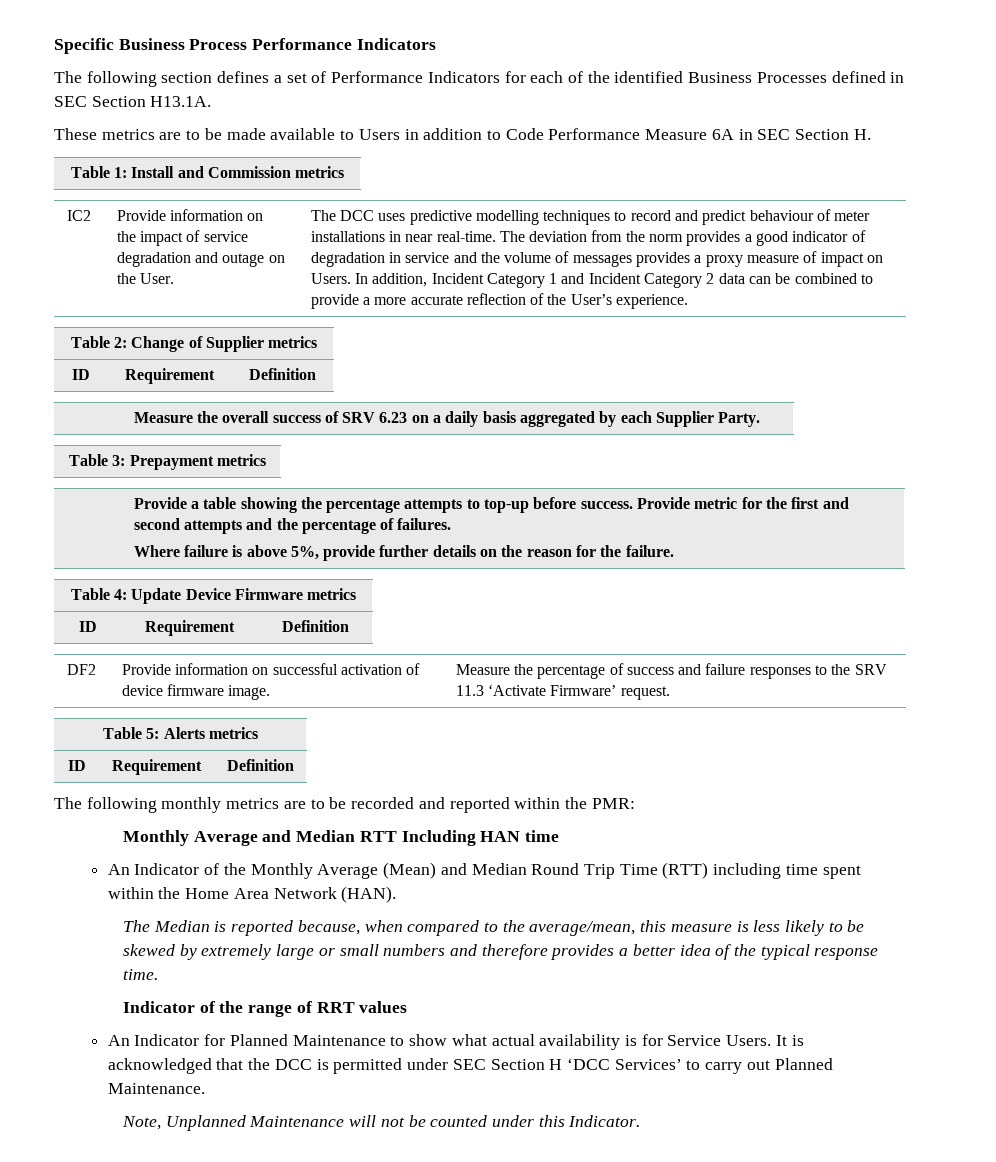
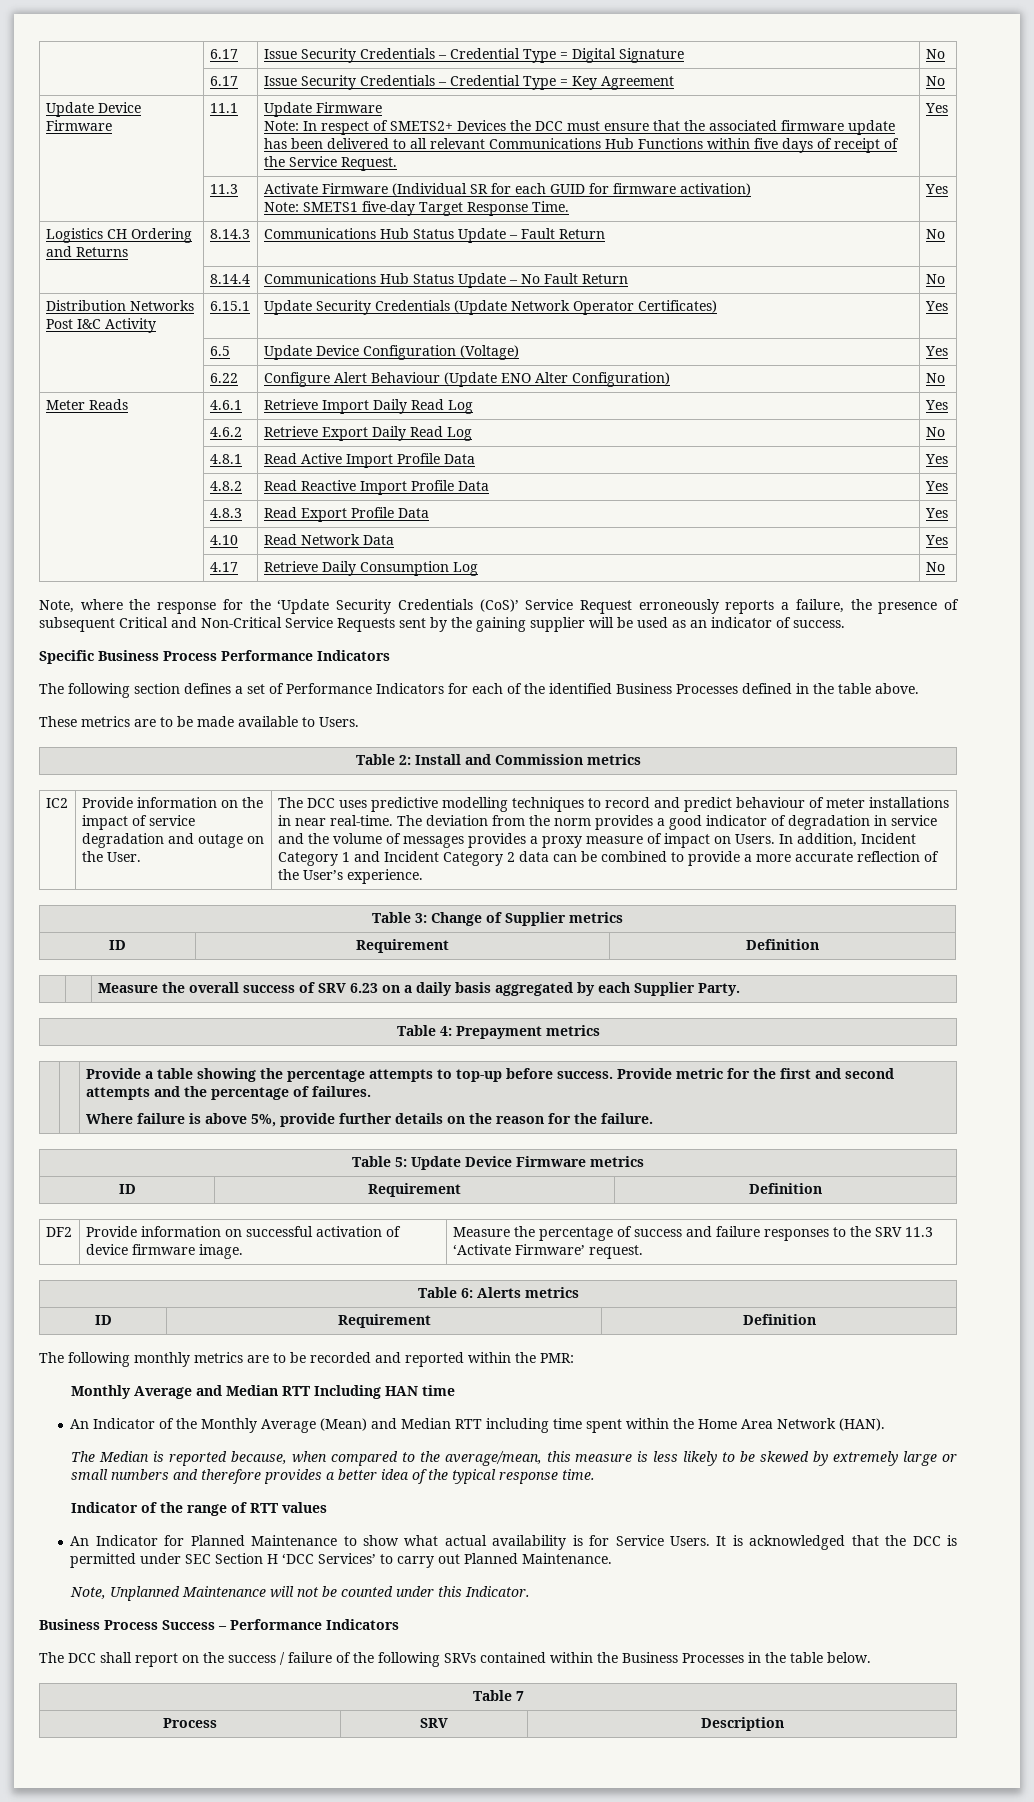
+ | 6.17 | Issue Security Credentials – Credential Type = Digital Signature | No
+ | 6.17 | Issue Security Credentials – Credential Type = Key Agreement | No
+ Update Device Firmware | 11.1 | Update Firmware
+ Note: In respect of SMETS2+ Devices the DCC must ensure that the associated firmware update has been delivered to all relevant Communications Hub Functions within five days of receipt of the Service Request. | Yes
+ | 11.3 | Activate Firmware (Individual SR for each GUID for firmware activation)
+ Note: SMETS1 five-day Target Response Time. | Yes
+ Logistics CH Ordering and Returns | 8.14.3 | Communications Hub Status Update – Fault Return | No
+ | 8.14.4 | Communications Hub Status Update – No Fault Return | No
+ Distribution Networks Post I&C Activity | 6.15.1 | Update Security Credentials (Update Network Operator Certificates) | Yes
+ | 6.5 | Update Device Configuration (Voltage) | Yes
+ | 6.22 | Configure Alert Behaviour (Update ENO Alter Configuration) | No
+ Meter Reads | 4.6.1 | Retrieve Import Daily Read Log | Yes
+ | 4.6.2 | Retrieve Export Daily Read Log | No
+ | 4.8.1 | Read Active Import Profile Data | Yes
+ | 4.8.2 | Read Reactive Import Profile Data | Yes
+ | 4.8.3 | Read Export Profile Data | Yes
+ | 4.10 | Read Network Data | Yes
+ | 4.17 | Retrieve Daily Consumption Log | No
+ Note, where the response for the ‘Update Security Credentials (CoS)’ Service Request erroneously reports a failure, the presence of subsequent Critical and Non-Critical Service Requests sent by the gaining supplier will be used as an indicator of success.
- The following section defines a set of Performance Indicators for each of the identified Business Processes defined in SEC Section H13.1A.
+ The following section defines a set of Performance Indicators for each of the identified Business Processes defined in the table above.
- These metrics are to be made available to Users in addition to Code Performance Measure 6A in SEC Section H.
- Table 1: Install and Commission metrics
+ These metrics are to be made available to Users.
+ Table 2: Install and Commission metrics
- Table 2: Change of Supplier metrics
+ Table 3: Change of Supplier metrics
- Table 3: Prepayment metrics
+ Table 4: Prepayment metrics
- Table 4: Update Device Firmware metrics
+ Table 5: Update Device Firmware metrics
- Table 5: Alerts metrics
+ Table 6: Alerts metrics
- An Indicator of the Monthly Average (Mean) and Median Round Trip Time (RTT) including time spent within the Home Area Network (HAN).
+ An Indicator of the Monthly Average (Mean) and Median RTT including time spent within the Home Area Network (HAN).
- Indicator of the range of RRT values
+ Indicator of the range of RTT values
+ Business Process Success – Performance Indicators
+ The DCC shall report on the success / failure of the following SRVs contained within the Business Processes in the table below.
+ Table 7
+ Process | SRV | Description

